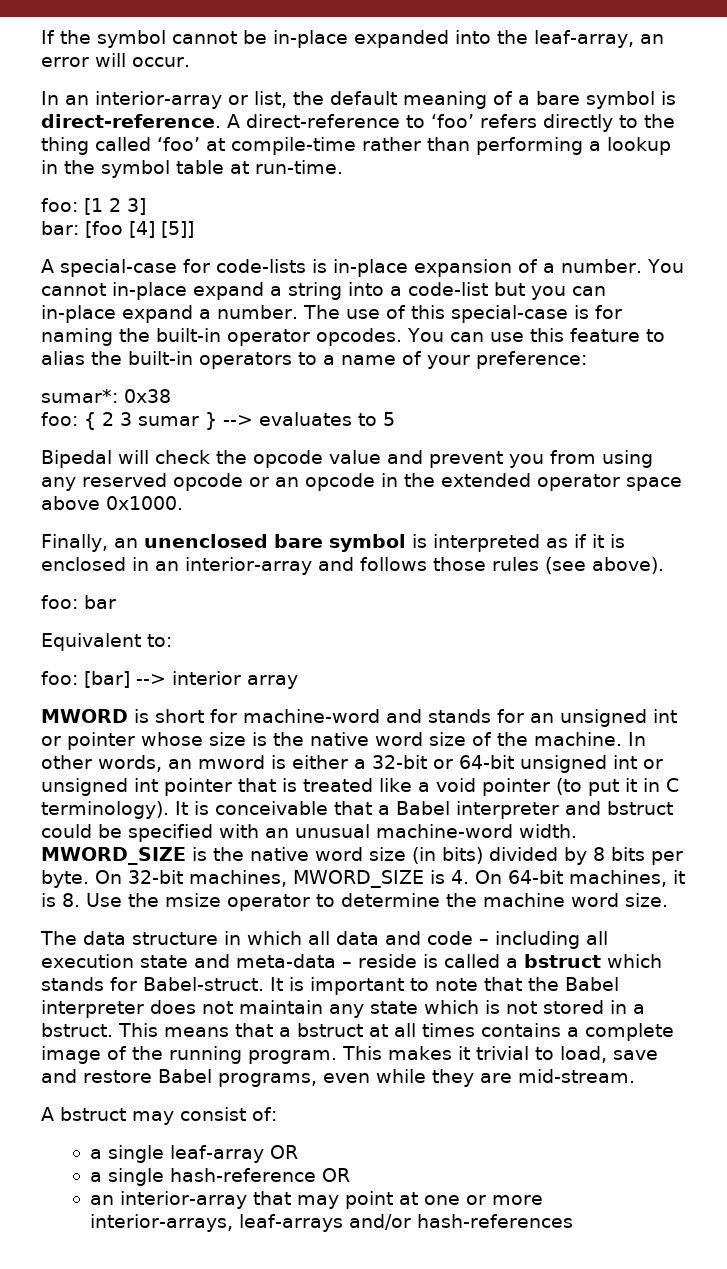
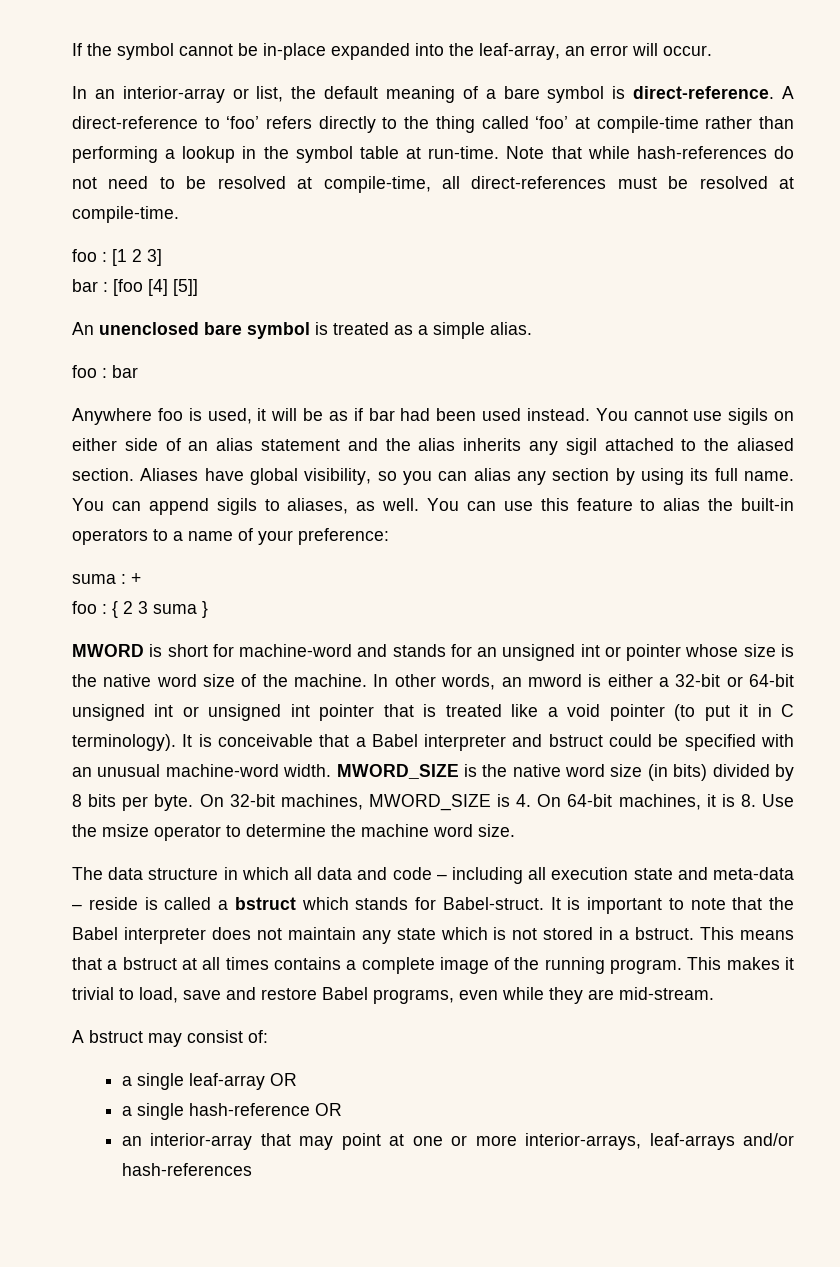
- A direct-reference to ‘foo’ refers directly to the thing called ‘foo’ at compile-time rather than performing a lookup in the symbol table at run-time.
- foo: [1 2 3]
+ A direct-reference to ‘foo’ refers directly to the thing called ‘foo’ at compile-time rather than performing a lookup in the symbol table at run-time. Note that while hash-references do not need to be resolved at compile-time, all direct-references must be resolved at compile-time.
+ foo : [1 2 3]
- bar: [foo [4] [5]]
+ bar : [foo [4] [5]]
- A special-case for code-lists is in-place expansion of a number. You cannot in-place expand a string into a code-list but you can in-place expand a number. The use of this special-case is for naming the built-in operator opcodes.
+ An unenclosed bare symbol is treated as a simple alias.
+ foo : bar
+ Anywhere foo is used, it will be as if bar had been used instead. You cannot use sigils on either side of an alias statement and the alias inherits any sigil attached to the aliased section. Aliases have global visibility, so you can alias any section by using its full name. You can append sigils to aliases, as well.
- sumar*: 0x38
- foo: { 2 3 sumar } --> evaluates to 5
- Bipedal will check the opcode value and prevent you from using any reserved opcode or an opcode in the extended operator space above 0x1000.
- Finally, an unenclosed bare symbol is interpreted as if it is enclosed in an interior-array and follows those rules (see above).
- foo: bar
- Equivalent to:
- foo: [bar] --> interior array
+ suma : +
+ foo : { 2 3 suma }

